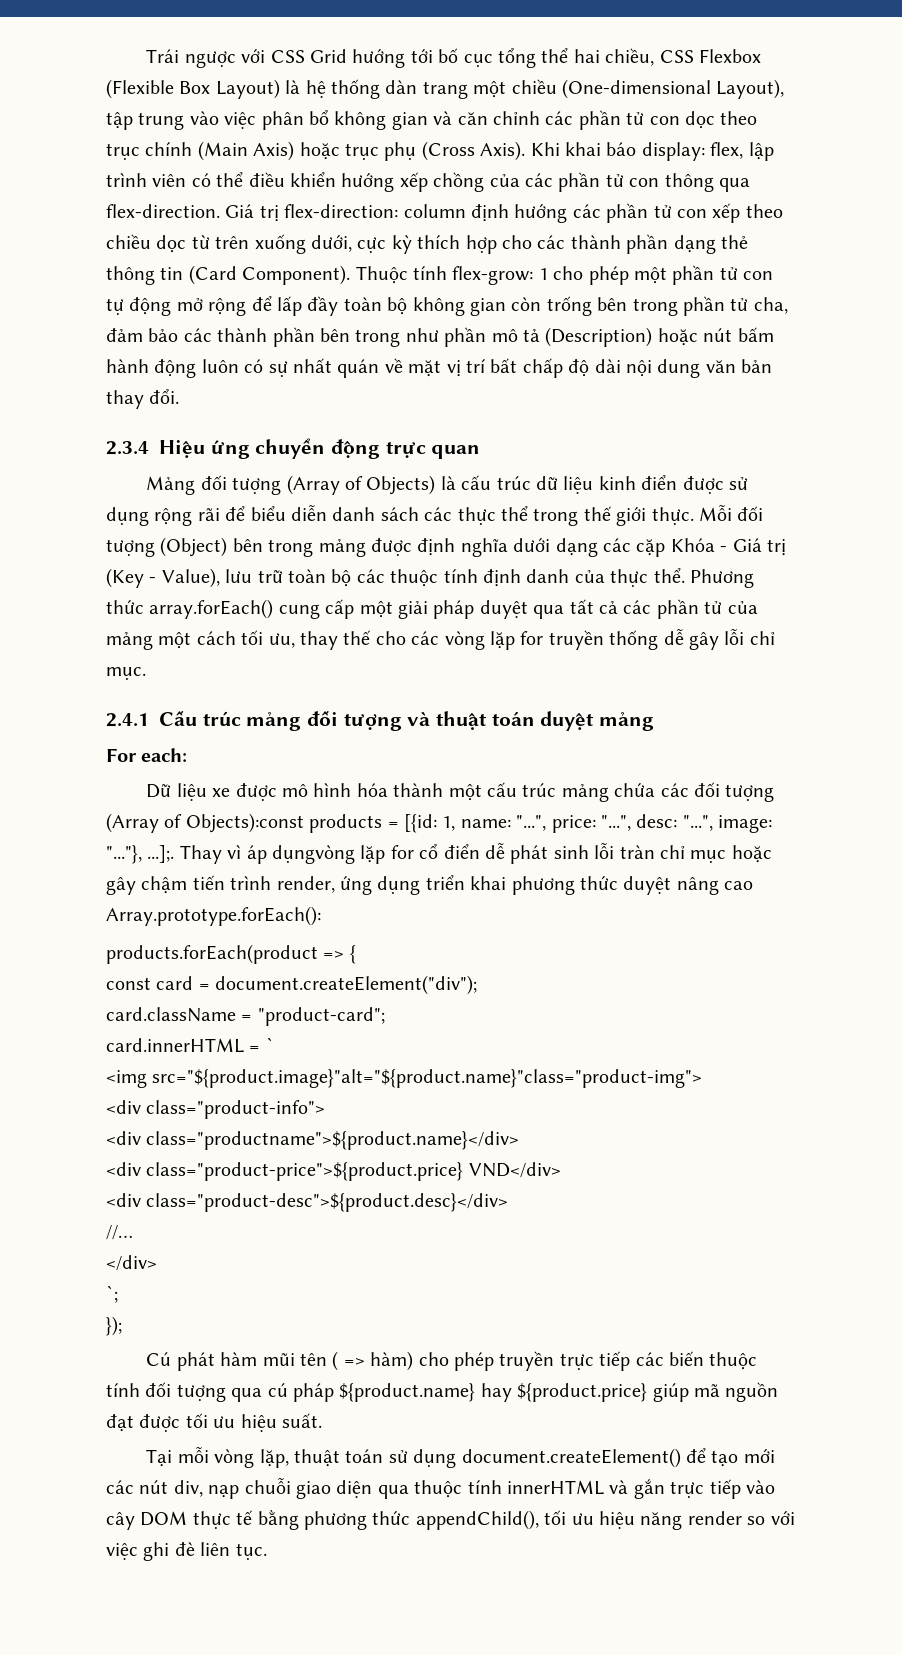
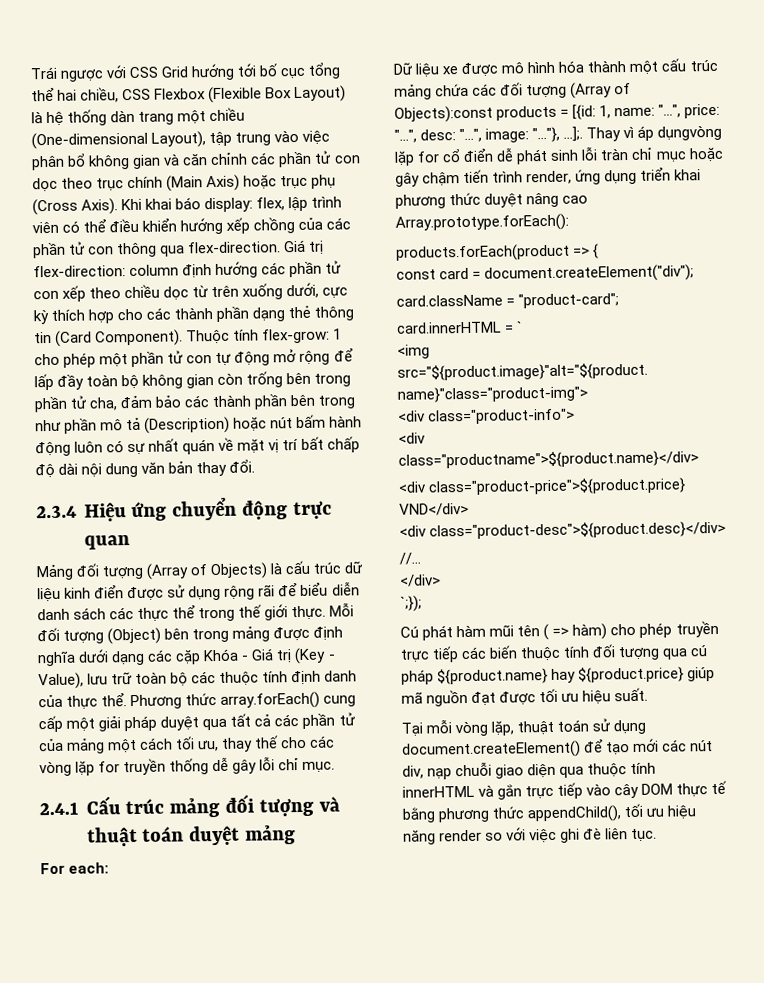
- `;
- });
+ `;});

